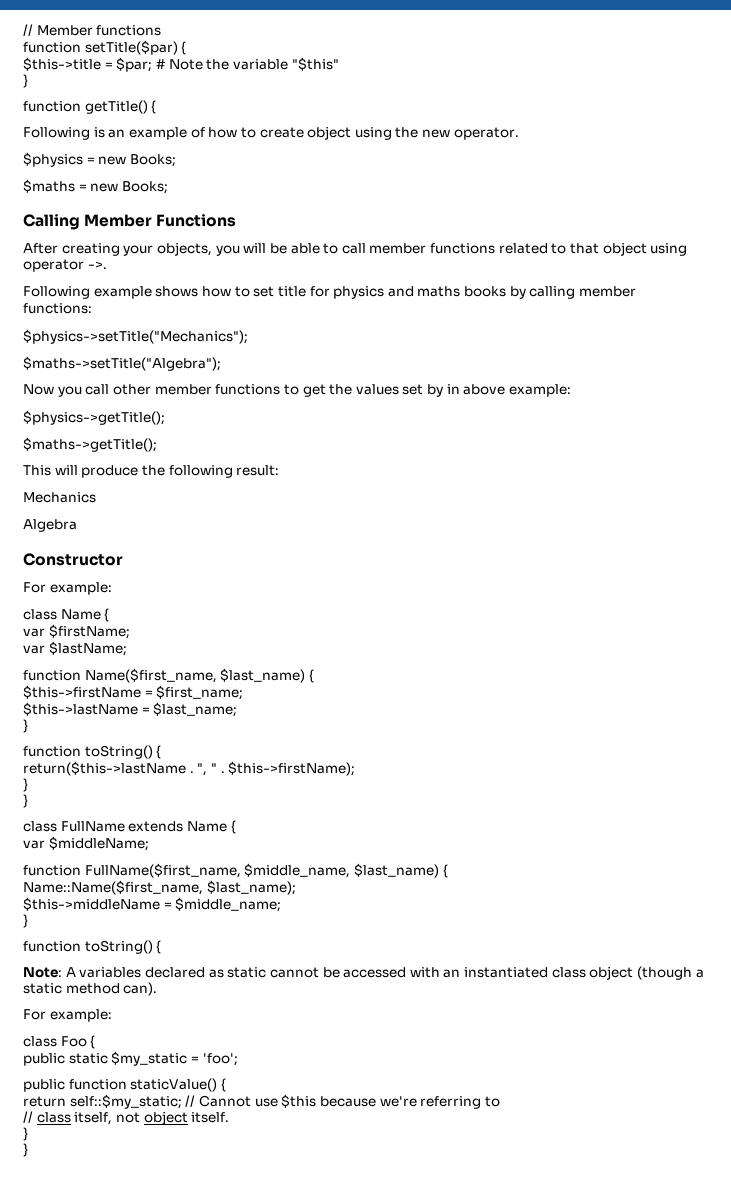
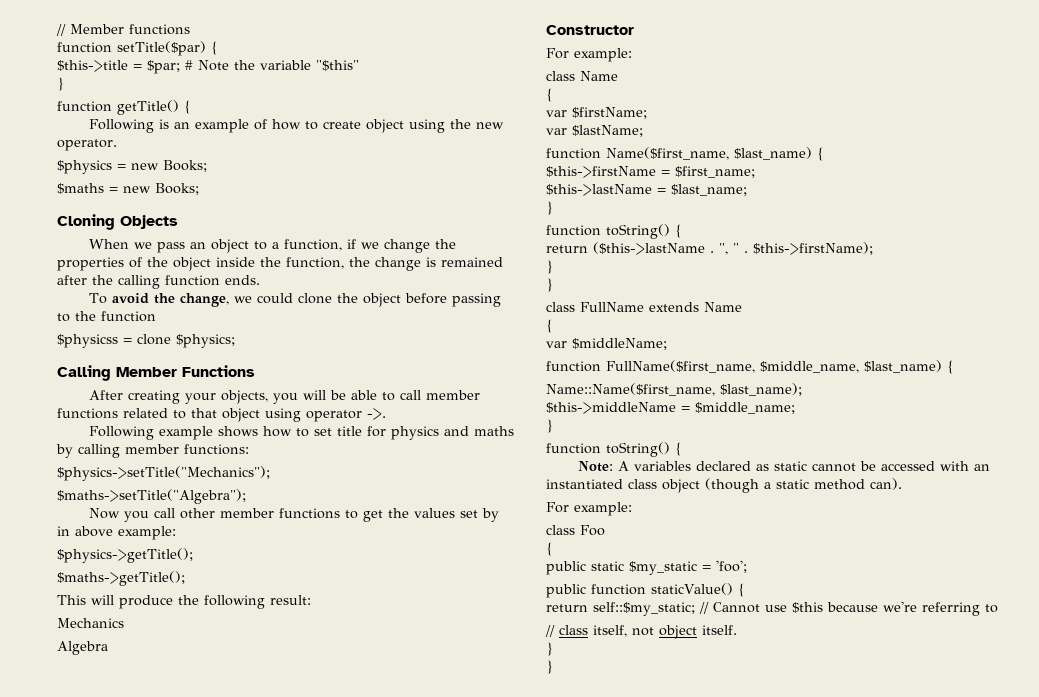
+ Cloning Objects
+ When we pass an object to a function, if we change the properties of the object inside the function, the change is remained after the calling function ends.
+ To avoid the change, we could clone the object before passing to the function
+ $physicss = clone $physics;
- Following example shows how to set title for physics and maths books by calling member functions:
+ Following example shows how to set title for physics and maths by calling member functions:
- class Name {
+ class Name
+ {
- return($this->lastName .
+ return ($this->lastName .
- class FullName extends Name {
+ class FullName extends Name
+ {
- class Foo {
+ class Foo
+ {

